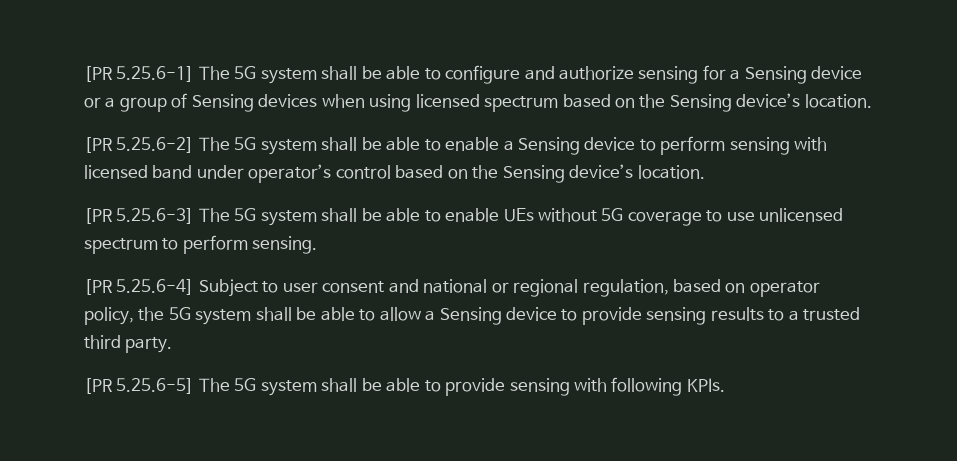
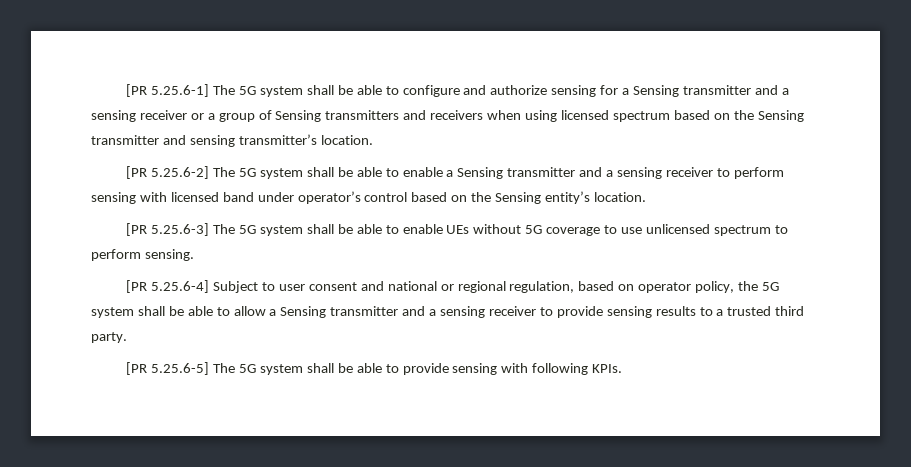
- [PR 5.25.6-1] The 5G system shall be able to configure and authorize sensing for a Sensing device or a group of Sensing devices when using licensed spectrum based on the Sensing device’s location.
+ [PR 5.25.6-1] The 5G system shall be able to configure and authorize sensing for a Sensing transmitter and a sensing receiver or a group of Sensing transmitters and receivers when using licensed spectrum based on the Sensing transmitter and sensing transmitter’s location.
- [PR 5.25.6-2] The 5G system shall be able to enable a Sensing device to perform sensing with licensed band under operator’s control based on the Sensing device’s location.
+ [PR 5.25.6-2] The 5G system shall be able to enable a Sensing transmitter and a sensing receiver to perform sensing with licensed band under operator’s control based on the Sensing entity’s location.
- [PR 5.25.6-4] Subject to user consent and national or regional regulation, based on operator policy, the 5G system shall be able to allow a Sensing device to provide sensing results to a trusted third party.
+ [PR 5.25.6-4] Subject to user consent and national or regional regulation, based on operator policy, the 5G system shall be able to allow a Sensing transmitter and a sensing receiver to provide sensing results to a trusted third party.

